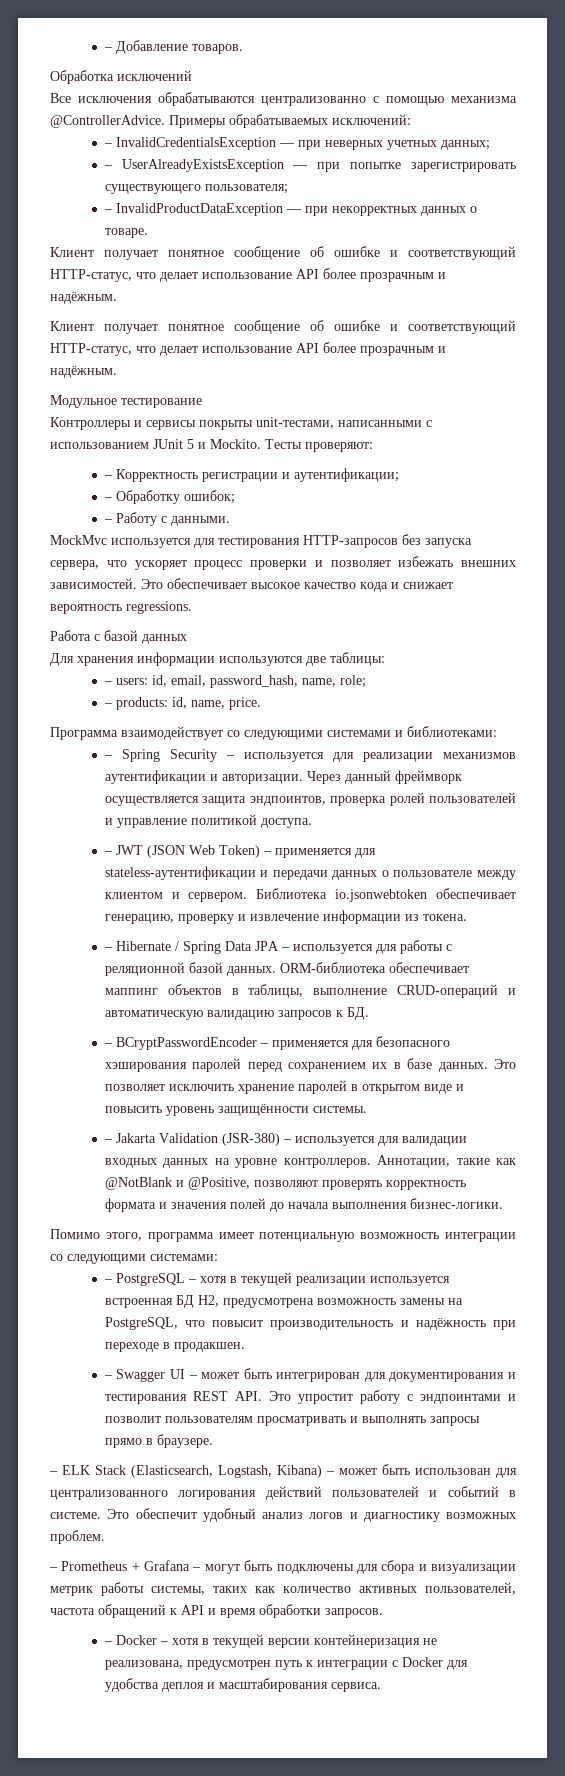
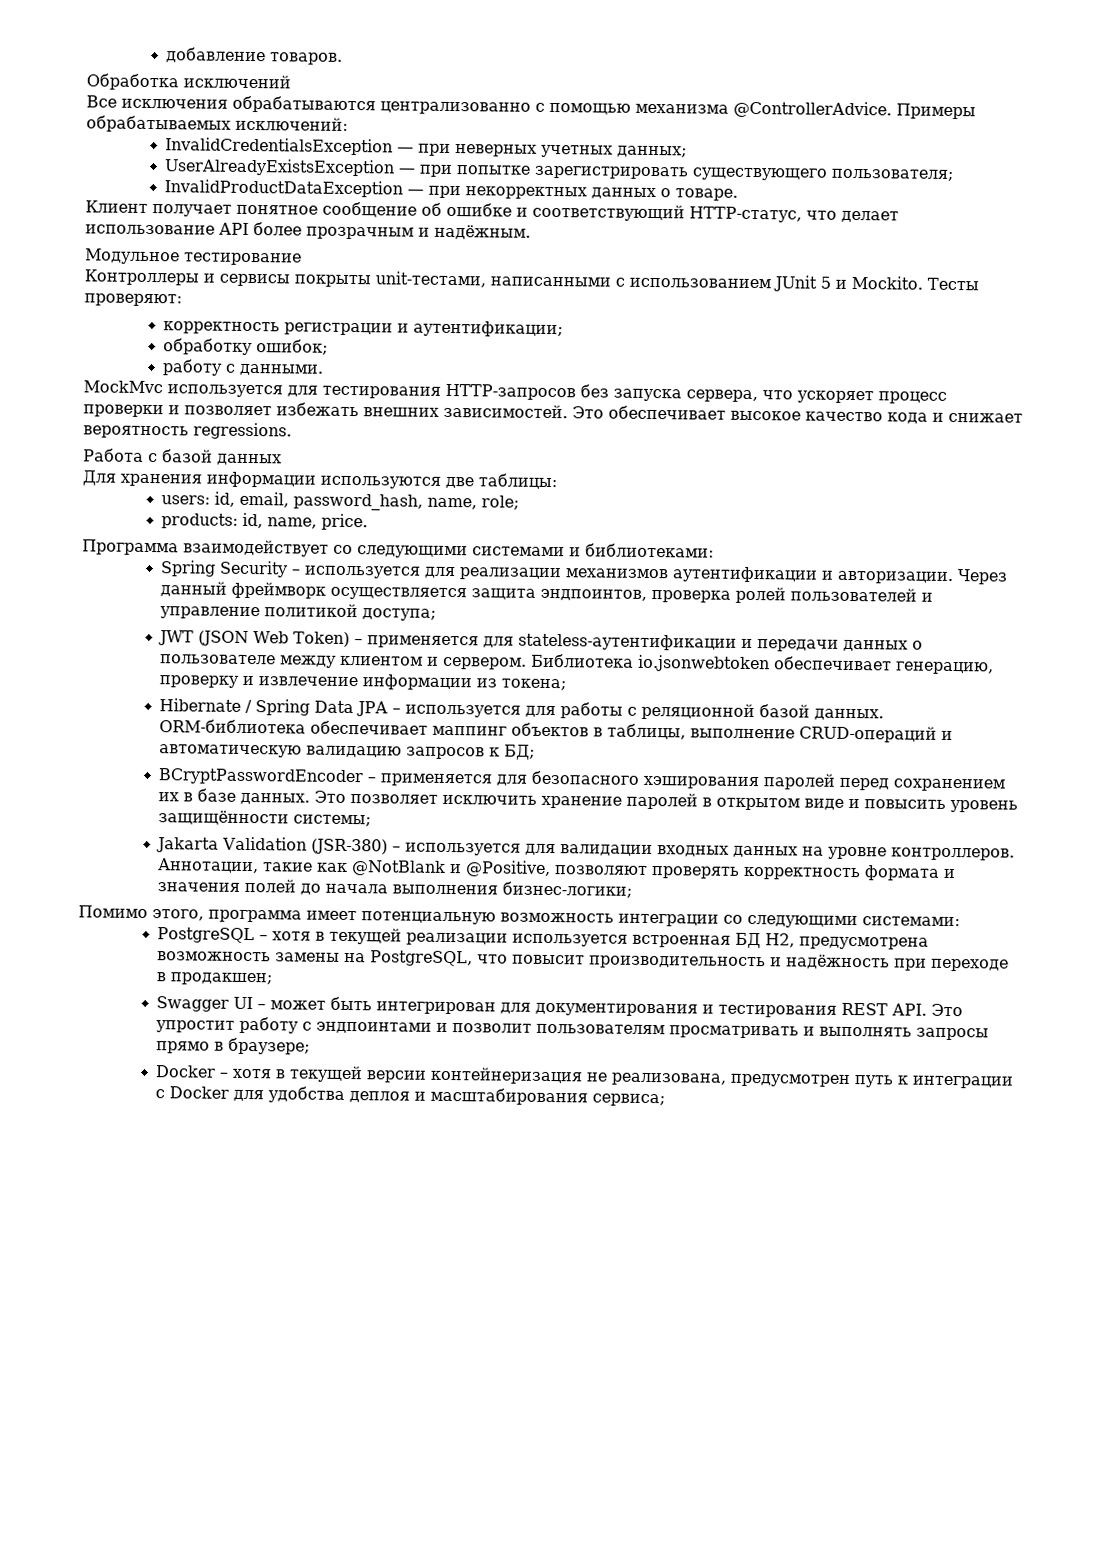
- – Добавление товаров.
+ добавление товаров.
- – InvalidCredentialsException — при неверных учетных данных;
+ InvalidCredentialsException — при неверных учетных данных;
- – UserAlreadyExistsException — при попытке зарегистрировать существующего пользователя;
+ UserAlreadyExistsException — при попытке зарегистрировать существующего пользователя;
- – InvalidProductDataException — при некорректных данных о товаре.
- Клиент получает понятное сообщение об ошибке и соответствующий HTTP-статус, что делает использование API более прозрачным и надёжным.
+ InvalidProductDataException — при некорректных данных о товаре.
- – Корректность регистрации и аутентификации;
+ корректность регистрации и аутентификации;
- – Обработку ошибок;
+ обработку ошибок;
- – Работу с данными.
+ работу с данными.
- – users: id, email, password_hash, name, role;
+ users: id, email, password_hash, name, role;
- – products: id, name, price.
+ products: id, name, price.
- – Spring Security – используется для реализации механизмов аутентификации и авторизации.
+ Spring Security – используется для реализации механизмов аутентификации и авторизации.
- Через данный фреймворк осуществляется защита эндпоинтов, проверка ролей пользователей и управление политикой доступа.
- – JWT (JSON Web Token) – применяется для stateless-аутентификации и передачи данных о пользователе между клиентом и сервером.
+ Через данный фреймворк осуществляется защита эндпоинтов, проверка ролей пользователей и управление политикой доступа;
+ JWT (JSON Web Token) – применяется для stateless-аутентификации и передачи данных о пользователе между клиентом и сервером.
- Библиотека io.jsonwebtoken обеспечивает генерацию, проверку и извлечение информации из токена.
- – Hibernate / Spring Data JPA – используется для работы с реляционной базой данных.
+ Библиотека io.jsonwebtoken обеспечивает генерацию, проверку и извлечение информации из токена;
+ Hibernate / Spring Data JPA – используется для работы с реляционной базой данных.
- ORM-библиотека обеспечивает маппинг объектов в таблицы, выполнение CRUD-операций и автоматическую валидацию запросов к БД.
- – BCryptPasswordEncoder – применяется для безопасного хэширования паролей перед сохранением их в базе данных.
+ ORM-библиотека обеспечивает маппинг объектов в таблицы, выполнение CRUD-операций и автоматическую валидацию запросов к БД;
+ BCryptPasswordEncoder – применяется для безопасного хэширования паролей перед сохранением их в базе данных.
- Это позволяет исключить хранение паролей в открытом виде и повысить уровень защищённости системы.
- – Jakarta Validation (JSR-380) – используется для валидации входных данных на уровне контроллеров.
+ Это позволяет исключить хранение паролей в открытом виде и повысить уровень защищённости системы;
+ Jakarta Validation (JSR-380) – используется для валидации входных данных на уровне контроллеров.
- Аннотации, такие как @NotBlank и @Positive, позволяют проверять корректность формата и значения полей до начала выполнения бизнес-логики.
+ Аннотации, такие как @NotBlank и @Positive, позволяют проверять корректность формата и значения полей до начала выполнения бизнес-логики;
- – PostgreSQL – хотя в текущей реализации используется встроенная БД H2, предусмотрена возможность замены на PostgreSQL, что повысит производительность и надёжность при переходе в продакшен.
- – Swagger UI – может быть интегрирован для документирования и тестирования REST API. Это упростит работу с эндпоинтами и позволит пользователям просматривать и выполнять запросы прямо в браузере.
- – ELK Stack (Elasticsearch, Logstash, Kibana) – может быть использован для централизованного логирования действий пользователей и событий в системе. Это обеспечит удобный анализ логов и диагностику возможных проблем.
- – Prometheus + Grafana – могут быть подключены для сбора и визуализации метрик работы системы, таких как количество активных пользователей, частота обращений к API и время обработки запросов.
- – Docker – хотя в текущей версии контейнеризация не реализована, предусмотрен путь к интеграции с Docker для удобства деплоя и масштабирования сервиса.
+ PostgreSQL – хотя в текущей реализации используется встроенная БД H2, предусмотрена возможность замены на PostgreSQL, что повысит производительность и надёжность при переходе в продакшен;
+ Swagger UI – может быть интегрирован для документирования и тестирования REST API. Это упростит работу с эндпоинтами и позволит пользователям просматривать и выполнять запросы прямо в браузере;
+ Docker – хотя в текущей версии контейнеризация не реализована, предусмотрен путь к интеграции с Docker для удобства деплоя и масштабирования сервиса;

